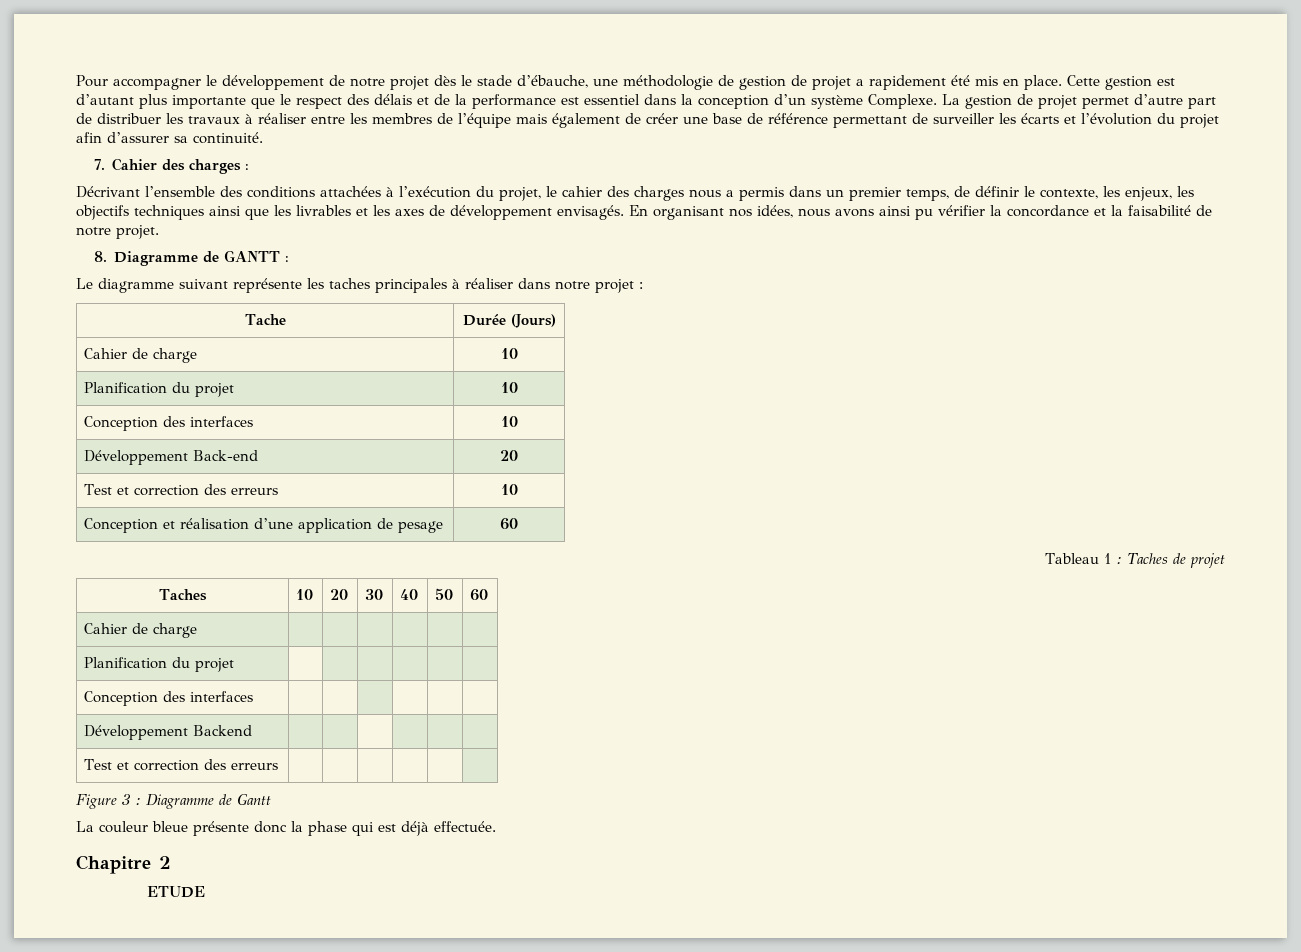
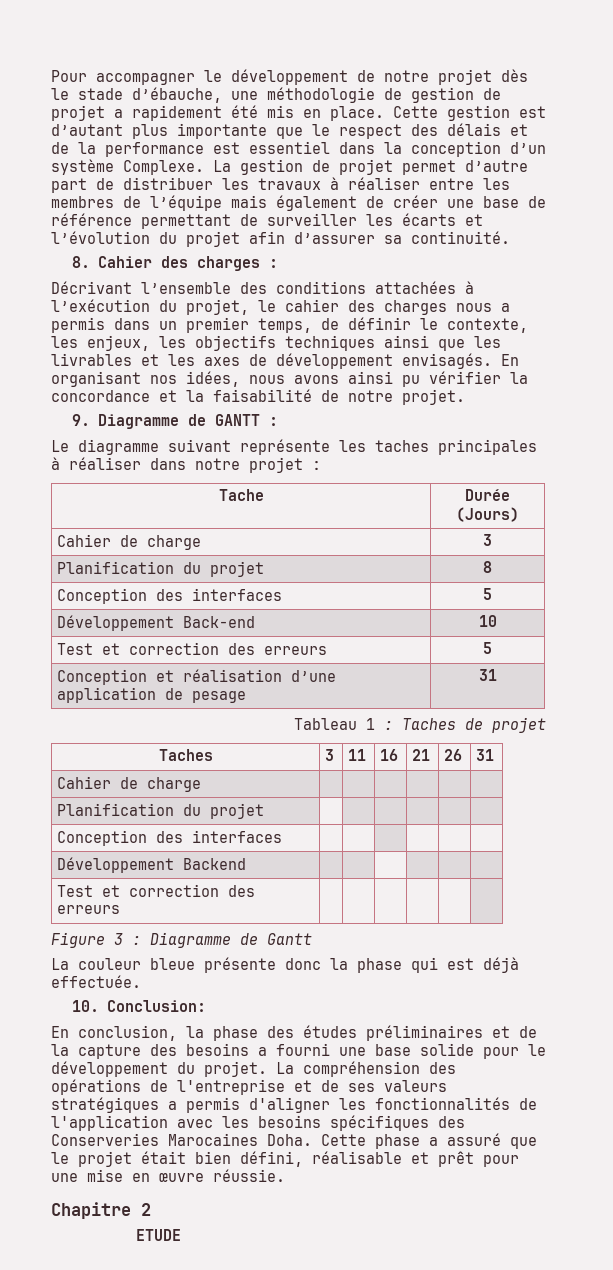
- 7. Cahier des charges :
+ 8. Cahier des charges :
- 8. Diagramme de GANTT :
+ 9. Diagramme de GANTT :
- Cahier de charge | 10
- Planification du projet | 10
- Conception des interfaces | 10
+ Cahier de charge | 3
+ Planification du projet | 8
+ Conception des interfaces | 5
- Développement Back-end | 20
- Test et correction des erreurs | 10
+ Développement Back-end | 10
+ Test et correction des erreurs | 5
- Conception et réalisation d’une application de pesage | 60
+ Conception et réalisation d’une application de pesage | 31
- Taches | 10 | 20 | 30 | 40 | 50 | 60
+ Taches | 3 | 11 | 16 | 21 | 26 | 31
+ 10. Conclusion:
+ En conclusion, la phase des études préliminaires et de la capture des besoins a fourni une base solide pour le développement du projet. La compréhension des opérations de l'entreprise et de ses valeurs stratégiques a permis d'aligner les fonctionnalités de l'application avec les besoins spécifiques des Conserveries Marocaines Doha. Cette phase a assuré que le projet était bien défini, réalisable et prêt pour une mise en œuvre réussie.

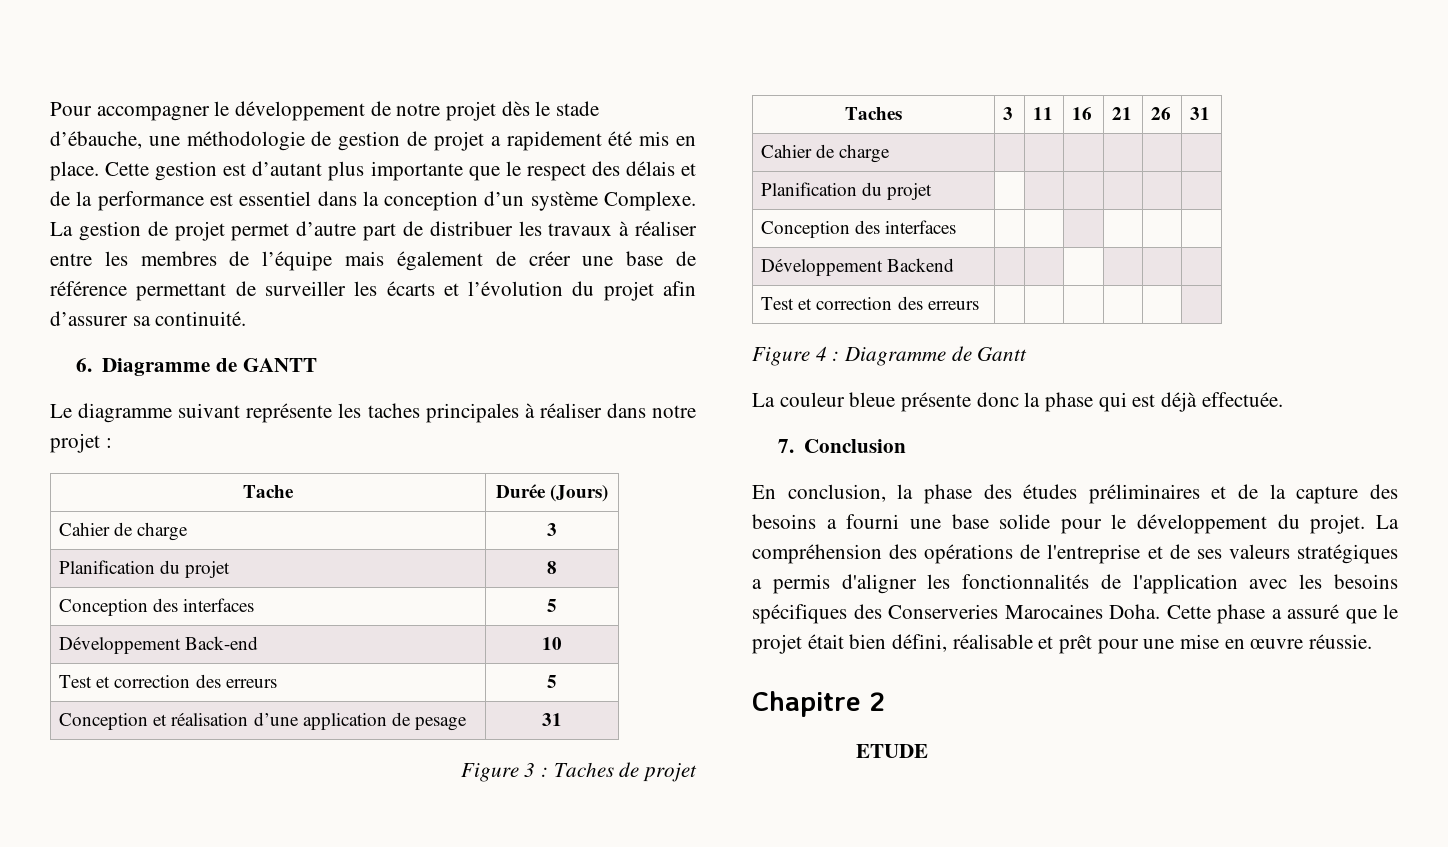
- 8. Cahier des charges :
- Décrivant l’ensemble des conditions attachées à l’exécution du projet, le cahier des charges nous a permis dans un premier temps, de définir le contexte, les enjeux, les objectifs techniques ainsi que les livrables et les axes de développement envisagés. En organisant nos idées, nous avons ainsi pu vérifier la concordance et la faisabilité de notre projet.
- 9. Diagramme de GANTT :
+ 6. Diagramme de GANTT
- Tableau 1 : Taches de projet
+ Figure 3 : Taches de projet
- Figure 3 : Diagramme de Gantt
+ Figure 4 : Diagramme de Gantt
- 10. Conclusion:
+ 7. Conclusion

